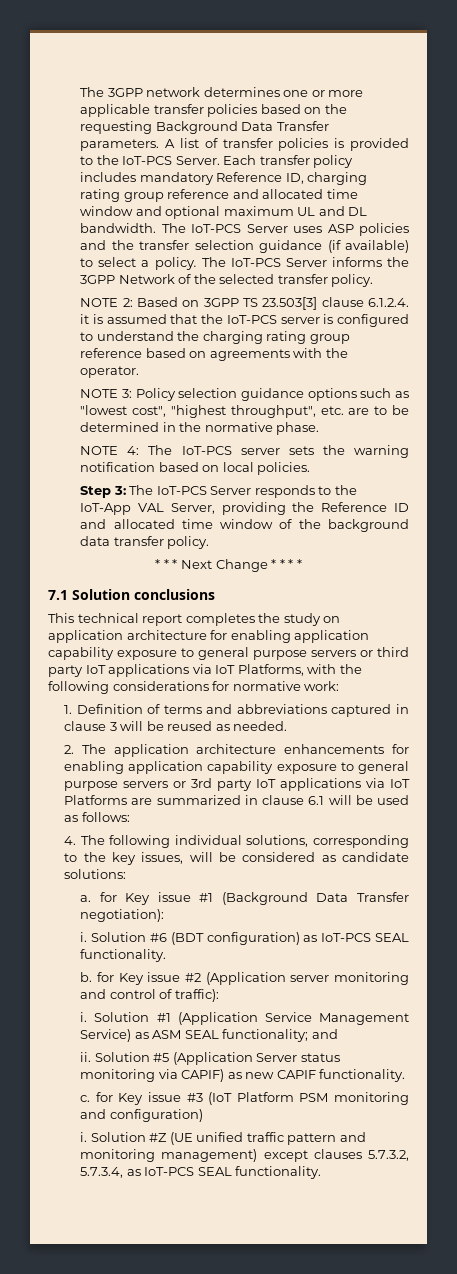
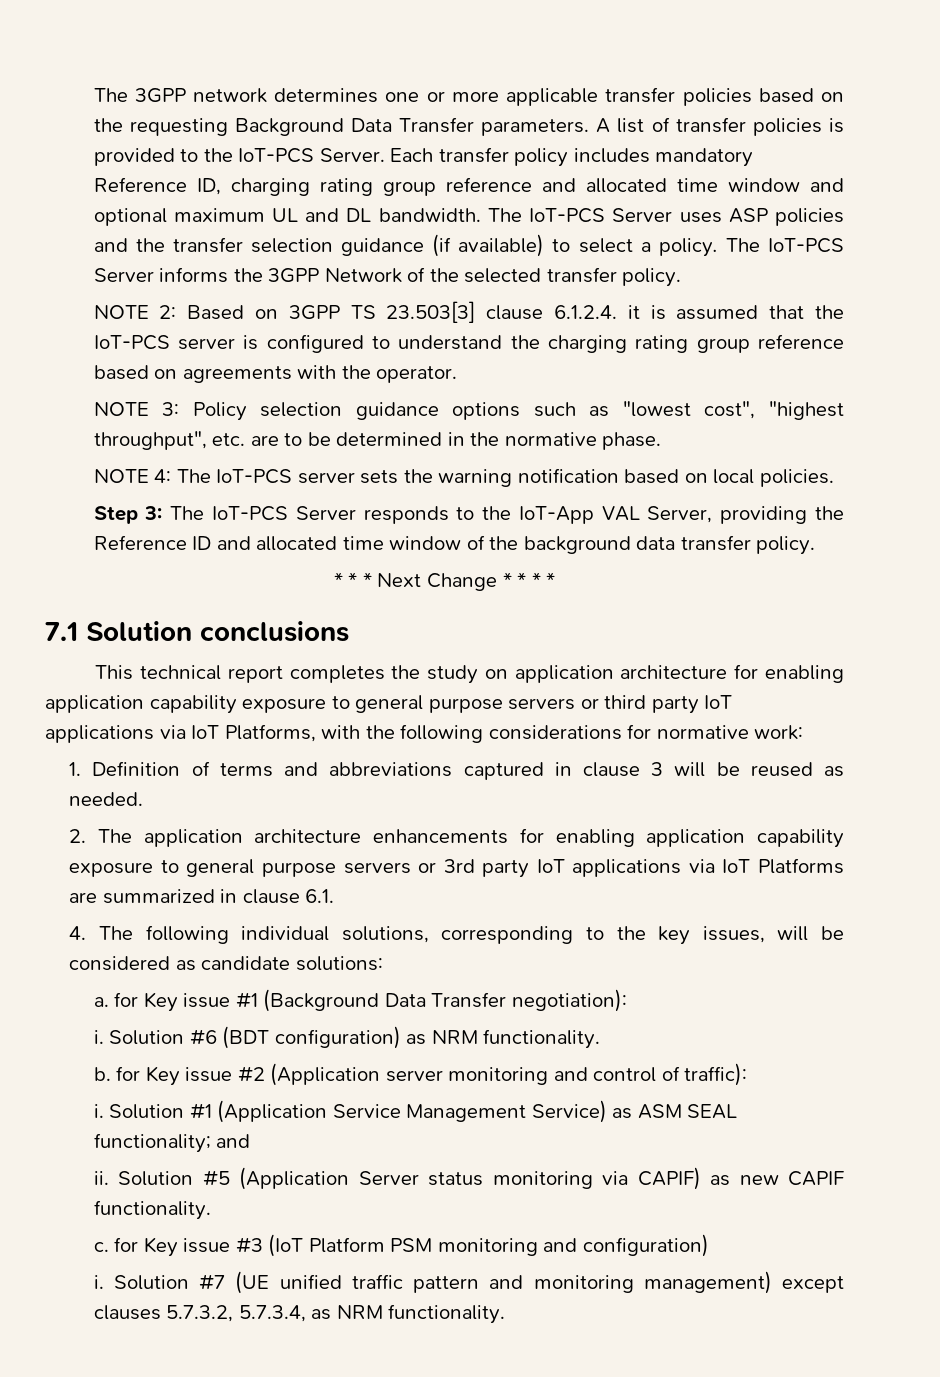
- 2. The application architecture enhancements for enabling application capability exposure to general purpose servers or 3rd party IoT applications via IoT Platforms are summarized in clause 6.1 will be used as follows:
+ 2. The application architecture enhancements for enabling application capability exposure to general purpose servers or 3rd party IoT applications via IoT Platforms are summarized in clause 6.1.
- Solution #6 (BDT configuration) as IoT-PCS SEAL functionality.
+ Solution #6 (BDT configuration) as NRM functionality.
- Solution #Z (UE unified traffic pattern and monitoring management) except clauses 5.7.3.2, 5.7.3.4, as IoT-PCS SEAL functionality.
+ Solution #7 (UE unified traffic pattern and monitoring management) except clauses 5.7.3.2, 5.7.3.4, as NRM functionality.

